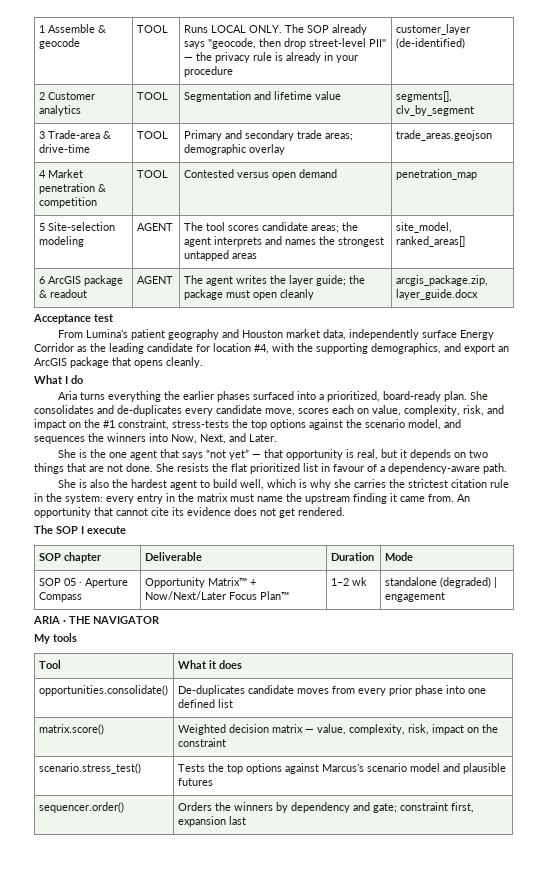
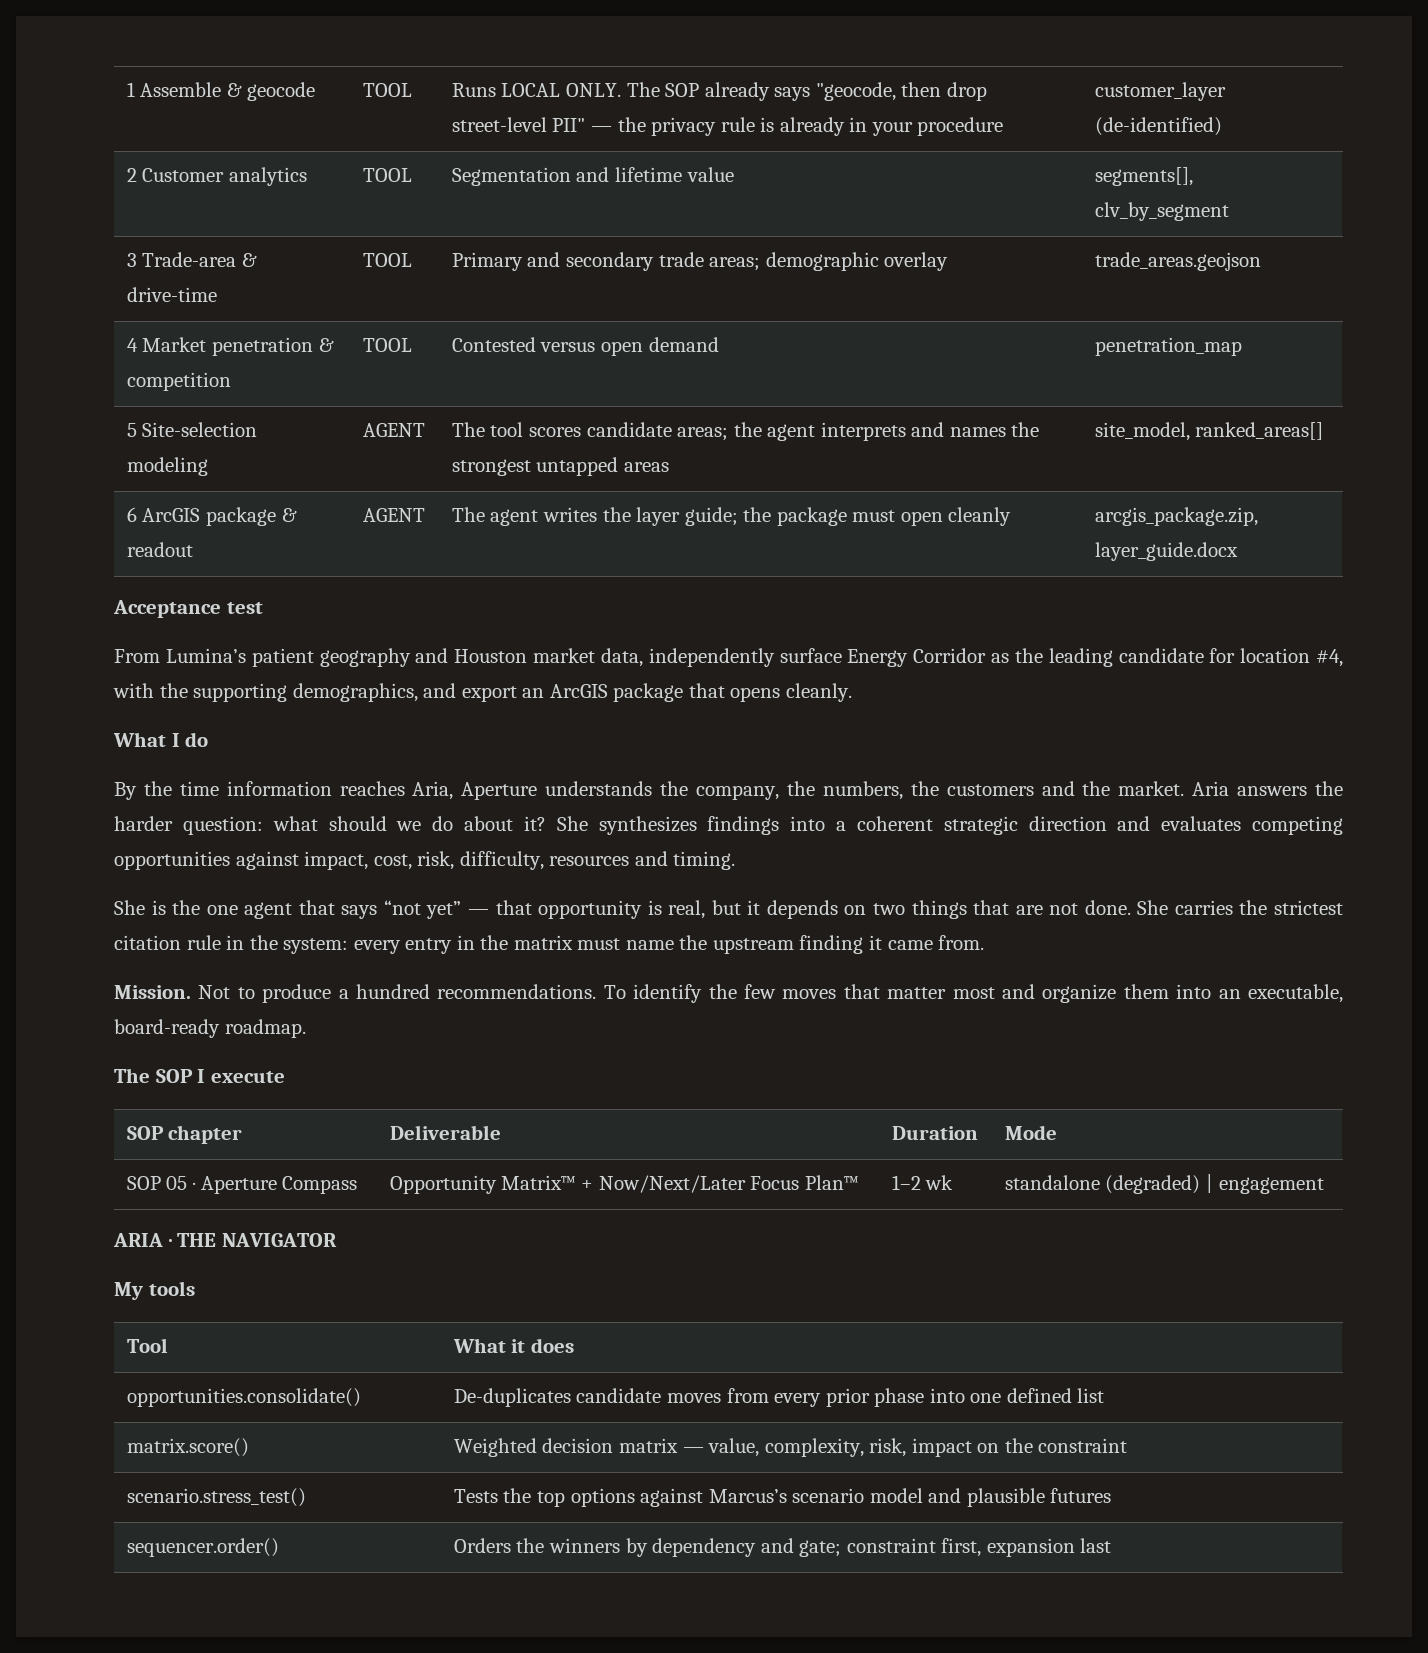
- Aria turns everything the earlier phases surfaced into a prioritized, board-ready plan. She consolidates and de-duplicates every candidate move, scores each on value, complexity, risk, and impact on the #1 constraint, stress-tests the top options against the scenario model, and sequences the winners into Now, Next, and Later.
+ By the time information reaches Aria, Aperture understands the company, the numbers, the customers and the market. Aria answers the harder question: what should we do about it? She synthesizes findings into a coherent strategic direction and evaluates competing opportunities against impact, cost, risk, difficulty, resources and timing.
- She resists the flat prioritized list in favour of a dependency-aware path.
- She is also the hardest agent to build well, which is why she carries the strictest citation rule in the system: every entry in the matrix must name the upstream finding it came from. An opportunity that cannot cite its evidence does not get rendered.
+ She carries the strictest citation rule in the system: every entry in the matrix must name the upstream finding it came from.
+ Mission. Not to produce a hundred recommendations. To identify the few moves that matter most and organize them into an executable, board-ready roadmap.

